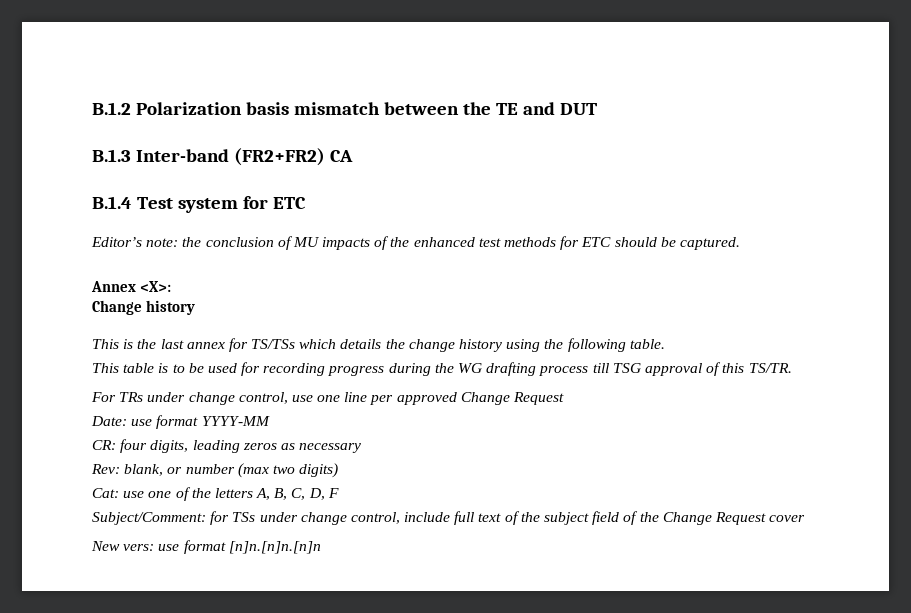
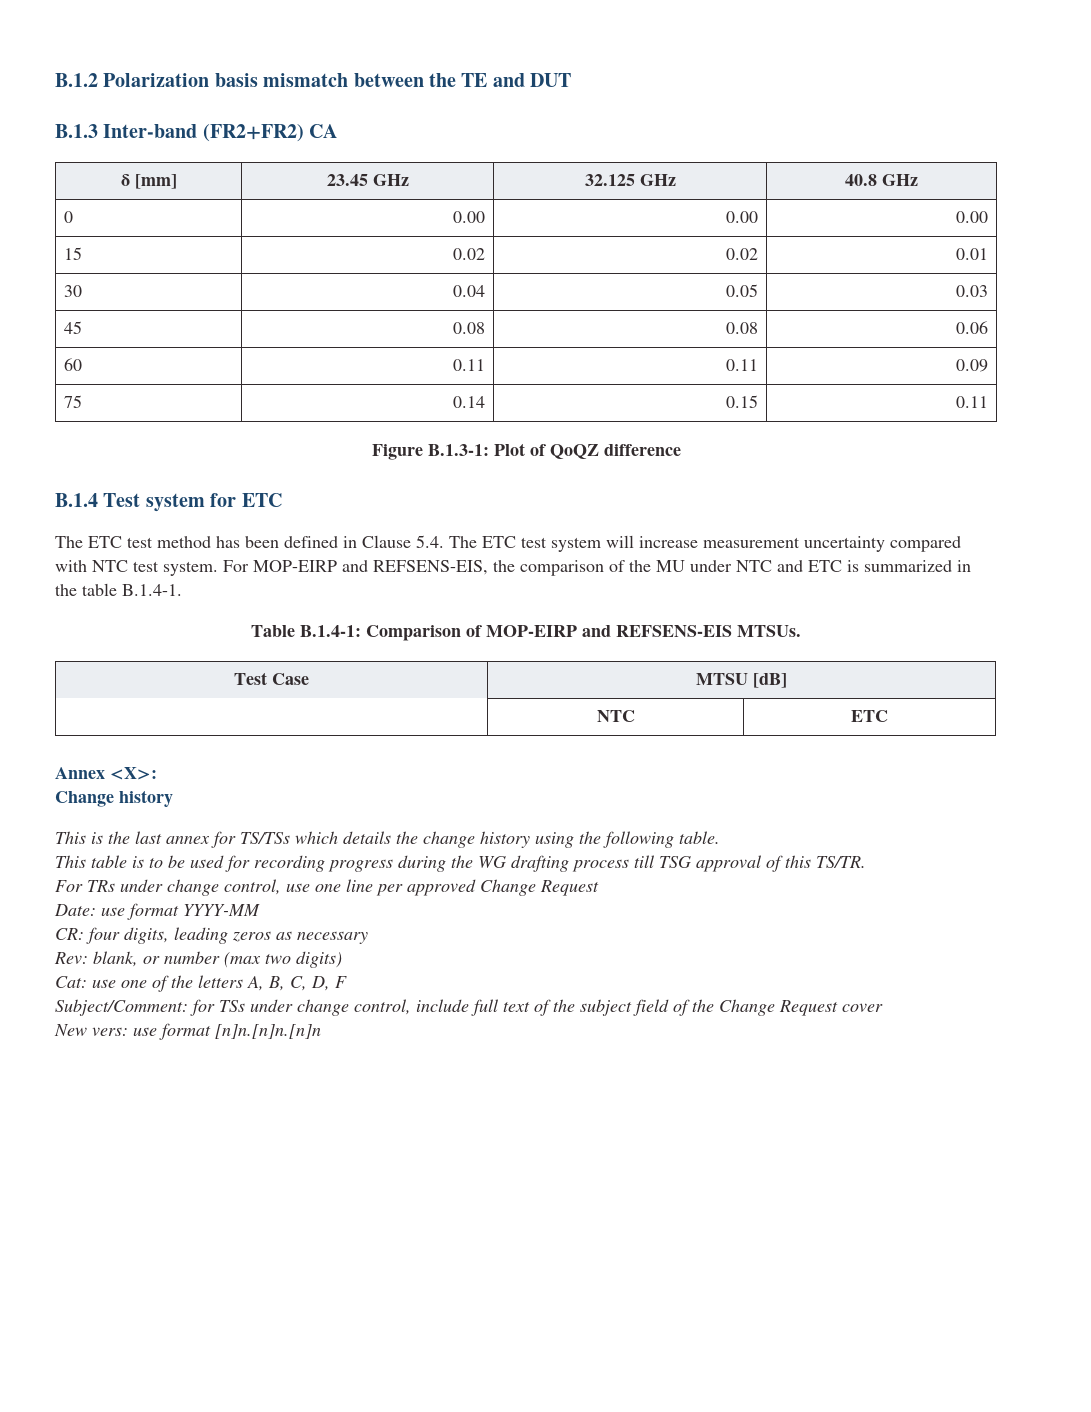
+ δ [mm] | 23.45 GHz | 32.125 GHz | 40.8 GHz
+ 0 | 0.00 | 0.00 | 0.00
+ 15 | 0.02 | 0.02 | 0.01
+ 30 | 0.04 | 0.05 | 0.03
+ 45 | 0.08 | 0.08 | 0.06
+ 60 | 0.11 | 0.11 | 0.09
+ 75 | 0.14 | 0.15 | 0.11
+ Figure B.1.3-1: Plot of QoQZ difference
- Editor’s note: the conclusion of MU impacts of the enhanced test methods for ETC should be captured.
+ The ETC test method has been defined in Clause 5.4. The ETC test system will increase measurement uncertainty compared with NTC test system. For MOP-EIRP and REFSENS-EIS, the comparison of the MU under NTC and ETC is summarized in the table B.1.4-1.
+ Table B.1.4-1: Comparison of MOP-EIRP and REFSENS-EIS MTSUs.
+ Test Case | MTSU [dB]
+ | NTC | ETC

